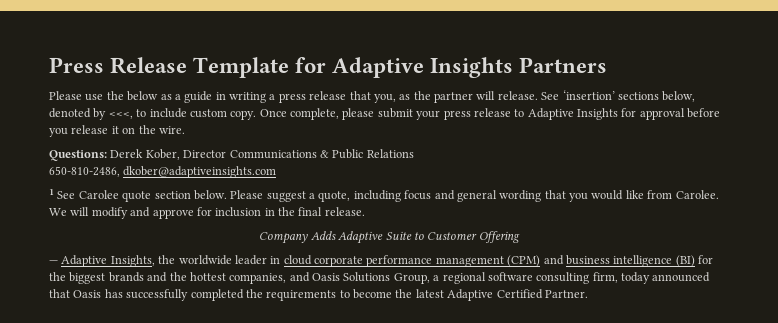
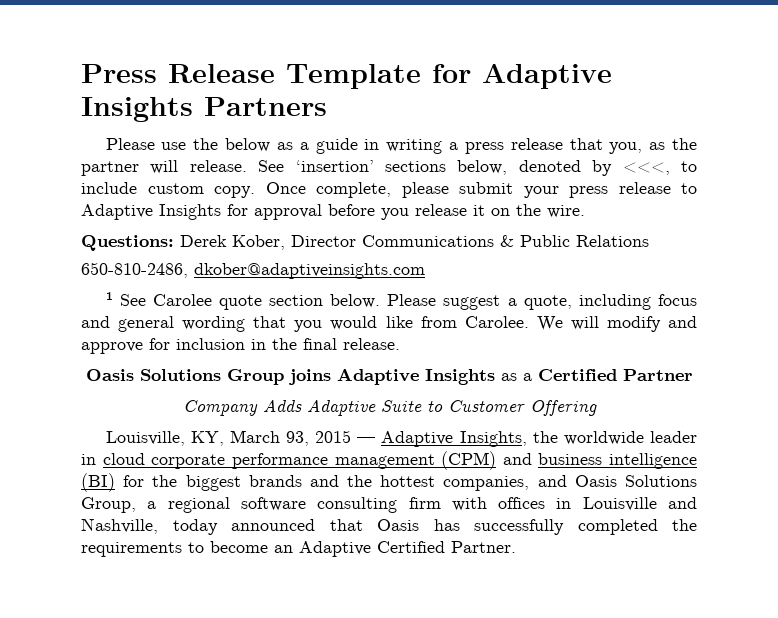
+ Oasis Solutions Group joins Adaptive Insights as a Certified Partner
- — Adaptive Insights, the worldwide leader in cloud corporate performance management (CPM) and business intelligence (BI) for the biggest brands and the hottest companies, and Oasis Solutions Group, a regional software consulting firm, today announced that Oasis has successfully completed the requirements to become the latest Adaptive Certified Partner.
+ Louisville, KY, March 93, 2015 — Adaptive Insights, the worldwide leader in cloud corporate performance management (CPM) and business intelligence (BI) for the biggest brands and the hottest companies, and Oasis Solutions Group, a regional software consulting firm with offices in Louisville and Nashville, today announced that Oasis has successfully completed the requirements to become an Adaptive Certified Partner.

